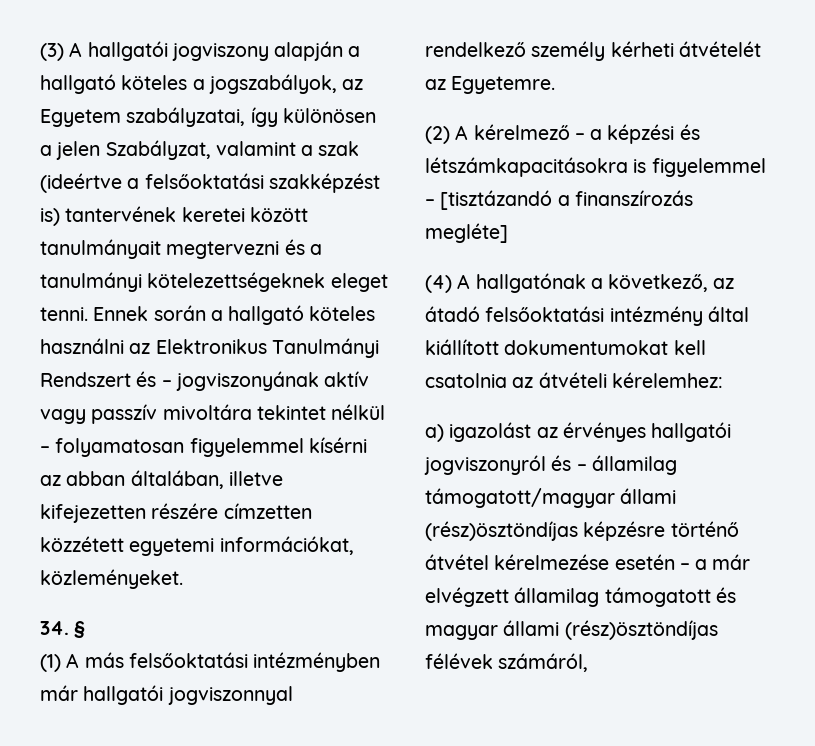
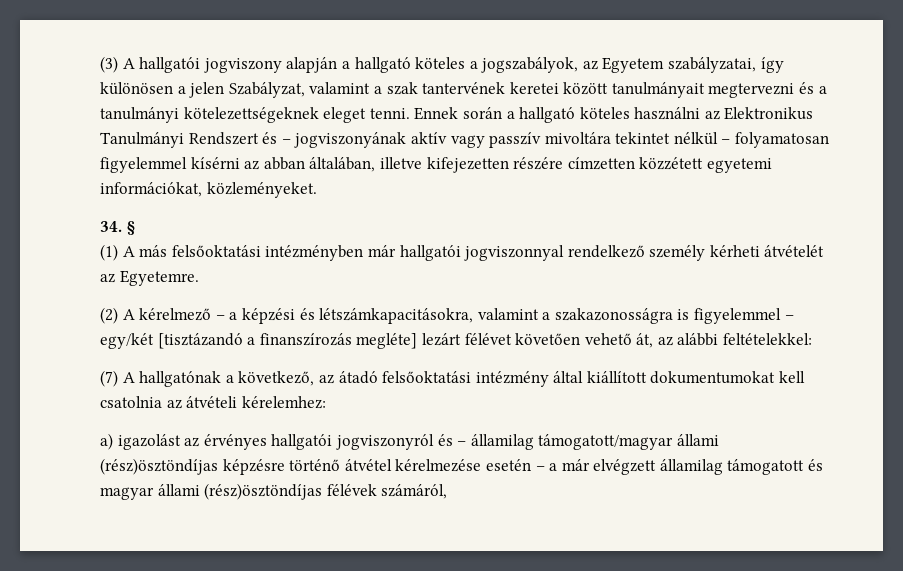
- (3) A hallgatói jogviszony alapján a hallgató köteles a jogszabályok, az Egyetem szabályzatai, így különösen a jelen Szabályzat, valamint a szak (ideértve a felsőoktatási szakképzést is) tantervének keretei között tanulmányait megtervezni és a tanulmányi kötelezettségeknek eleget tenni.
+ (3) A hallgatói jogviszony alapján a hallgató köteles a jogszabályok, az Egyetem szabályzatai, így különösen a jelen Szabályzat, valamint a szak tantervének keretei között tanulmányait megtervezni és a tanulmányi kötelezettségeknek eleget tenni.
- (2) A kérelmező – a képzési és létszámkapacitásokra is figyelemmel – [tisztázandó a finanszírozás megléte]
- (4) A hallgatónak a következő, az átadó felsőoktatási intézmény által kiállított dokumentumokat kell csatolnia az átvételi kérelemhez:
+ (2) A kérelmező – a képzési és létszámkapacitásokra, valamint a szakazonosságra is figyelemmel – egy/két [tisztázandó a finanszírozás megléte] lezárt félévet követően vehető át, az alábbi feltételekkel:
+ (7) A hallgatónak a következő, az átadó felsőoktatási intézmény által kiállított dokumentumokat kell csatolnia az átvételi kérelemhez:

